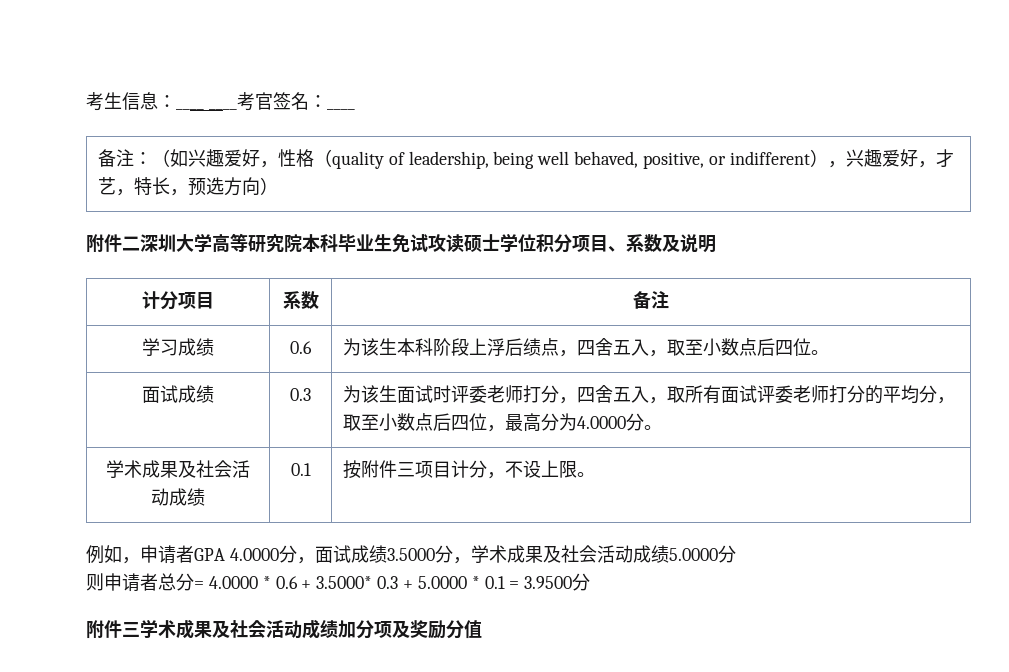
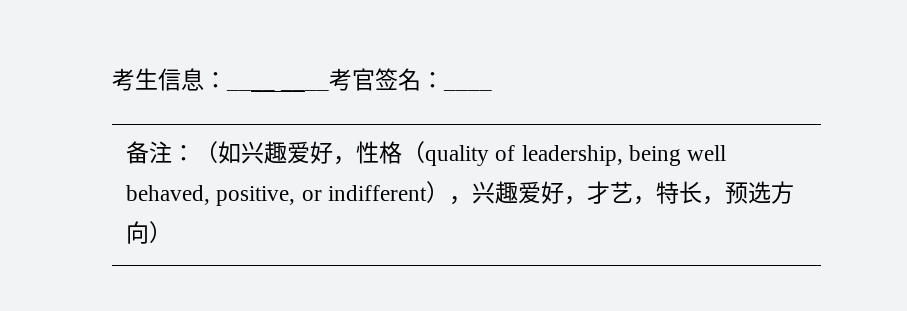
- 附件二深圳大学高等研究院本科毕业生免试攻读硕士学位积分项目、系数及说明
- 计分项目 | 系数 | 备注
- 学习成绩 | 0.6 | 为该生本科阶段上浮后绩点，四舍五入，取至小数点后四位。
- 面试成绩 | 0.3 | 为该生面试时评委老师打分，四舍五入，取所有面试评委老师打分的平均分，取至小数点后四位，最高分为4.0000分。
- 学术成果及社会活动成绩 | 0.1 | 按附件三项目计分，不设上限。
- 例如，申请者GPA 4.0000分，面试成绩3.5000分，学术成果及社会活动成绩5.0000分
- 则申请者总分= 4.0000 * 0.6 + 3.5000* 0.3 + 5.0000 * 0.1 = 3.9500分
- 附件三学术成果及社会活动成绩加分项及奖励分值

